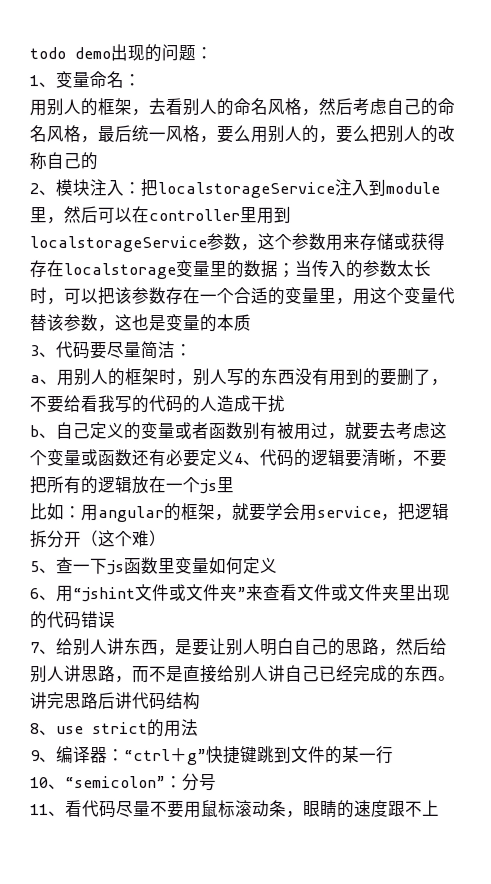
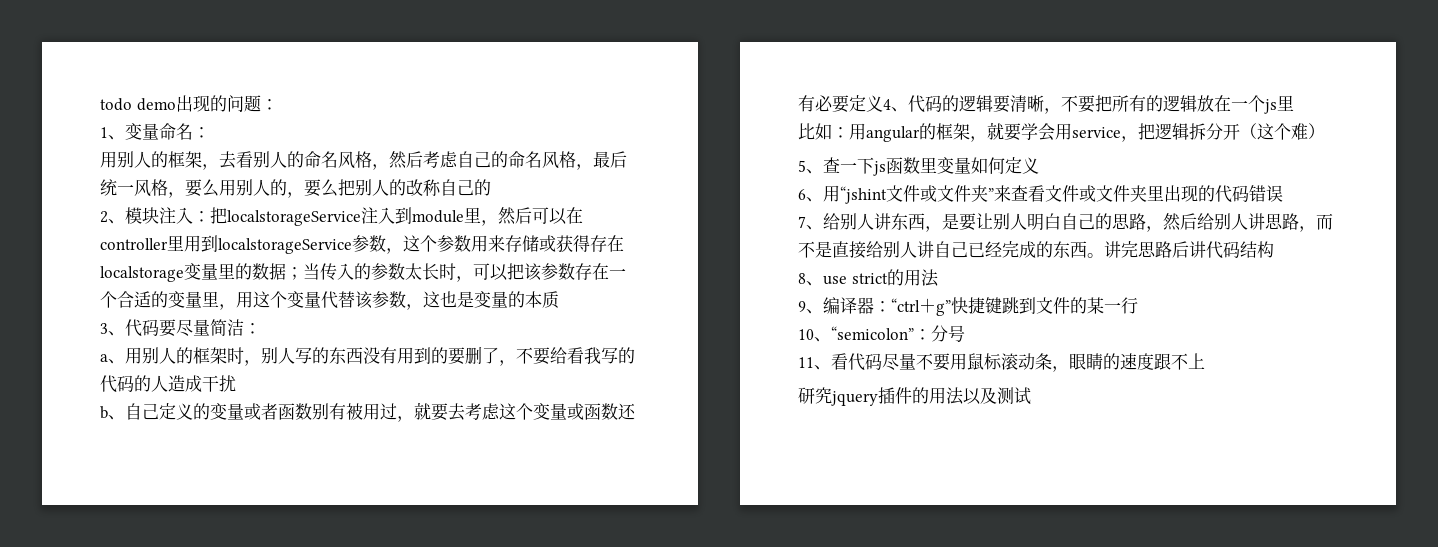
+ 研究jquery插件的用法以及测试

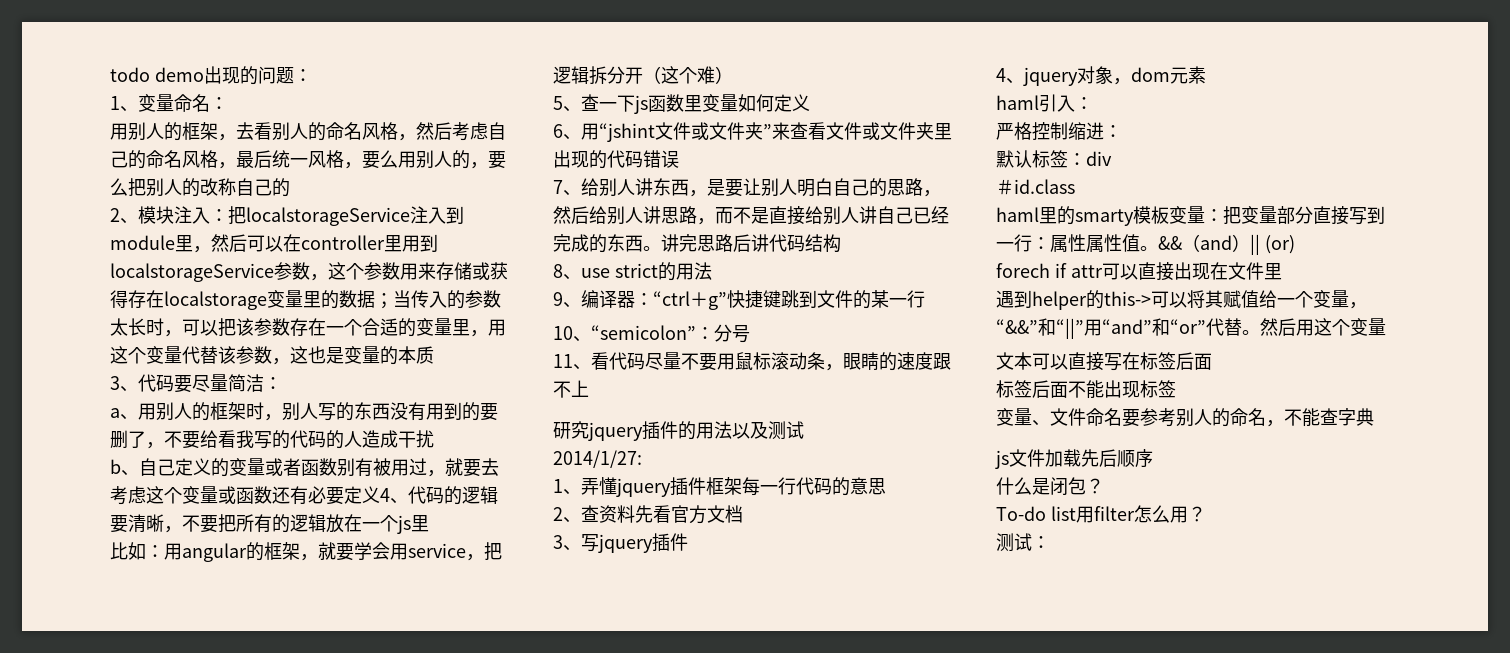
+ 2014/1/27:
+ 1、弄懂jquery插件框架每一行代码的意思
+ 2、查资料先看官方文档
+ 3、写jquery插件
+ 4、jquery对象，dom元素
+ haml引入：
+ 严格控制缩进：
+ 默认标签：div
+ ＃id.class
+ haml里的smarty模板变量：把变量部分直接写到一行：属性属性值。&&（and）|| (or)
+ forech if attr可以直接出现在文件里
+ 遇到helper的this->可以将其赋值给一个变量，“&&”和“||”用“and”和“or”代替。然后用这个变量
+ 文本可以直接写在标签后面
+ 标签后面不能出现标签
+ 变量、文件命名要参考别人的命名，不能查字典
+ js文件加载先后顺序
+ 什么是闭包？
+ To-do list用filter怎么用？
+ 测试：

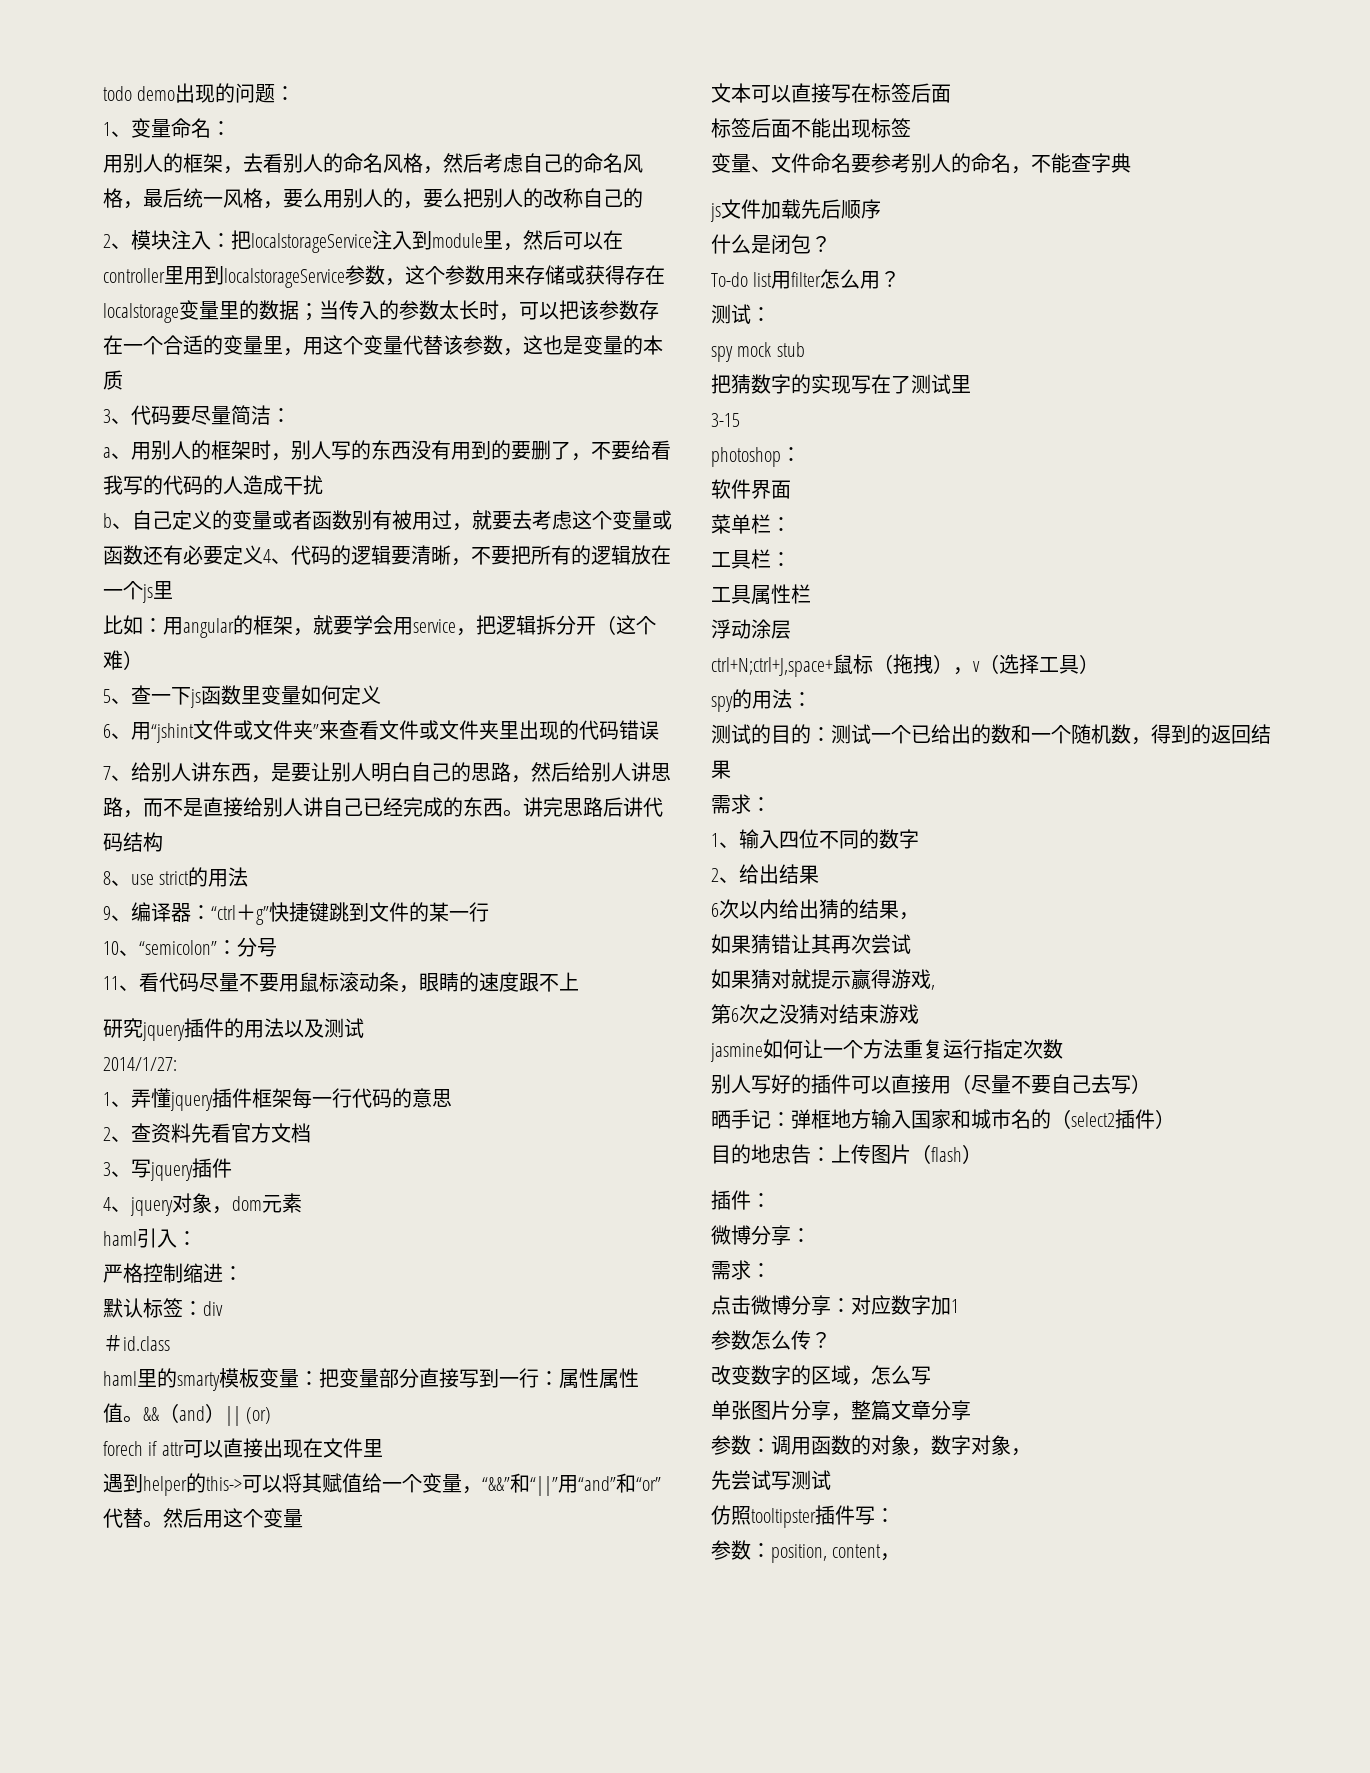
+ spy mock stub
+ 把猜数字的实现写在了测试里
+ 3-15
+ photoshop：
+ 软件界面
+ 菜单栏：
+ 工具栏：
+ 工具属性栏
+ 浮动涂层
+ ctrl+N;ctrl+J,space+鼠标（拖拽），v（选择工具）
+ spy的用法：
+ 测试的目的：测试一个已给出的数和一个随机数，得到的返回结果
+ 需求：
+ 1、输入四位不同的数字
+ 2、给出结果
+ 6次以内给出猜的结果，
+ 如果猜错让其再次尝试
+ 如果猜对就提示赢得游戏,
+ 第6次之没猜对结束游戏
+ jasmine如何让一个方法重复运行指定次数
+ 别人写好的插件可以直接用（尽量不要自己去写）
+ 晒手记：弹框地方输入国家和城市名的（select2插件）
+ 目的地忠告：上传图片（flash）
+ 插件：
+ 微博分享：
+ 需求：
+ 点击微博分享：对应数字加1
+ 参数怎么传？
+ 改变数字的区域，怎么写
+ 单张图片分享，整篇文章分享
+ 参数：调用函数的对象，数字对象，
+ 先尝试写测试
+ 仿照tooltipster插件写：
+ 参数：position, content，

